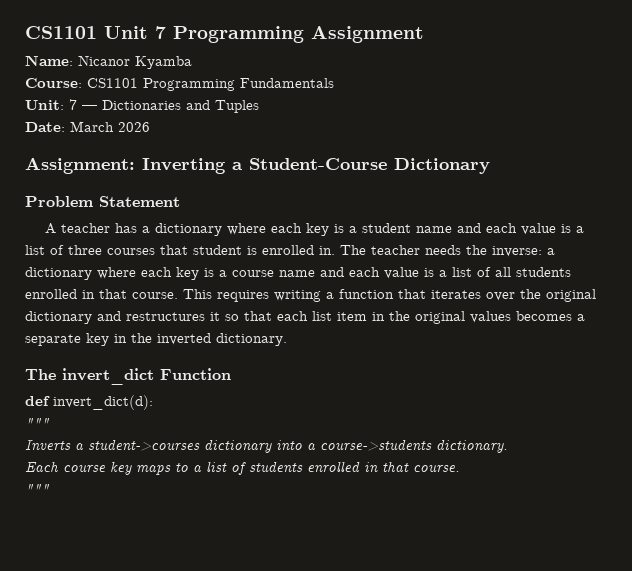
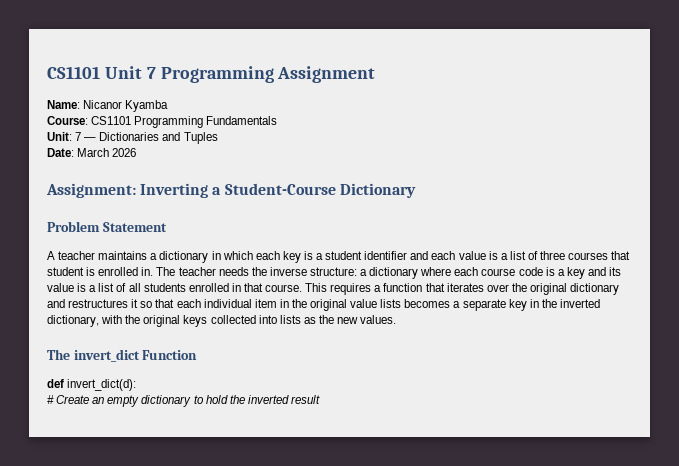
- A teacher has a dictionary where each key is a student name and each value is a list of three courses that student is enrolled in.
+ A teacher maintains a dictionary in which each key is a student identifier and each value is a list of three courses that student is enrolled in.
- The teacher needs the inverse: a dictionary where each key is a course name and each value is a list of all students enrolled in that course.
+ The teacher needs the inverse structure: a dictionary where each course code is a key and its value is a list of all students enrolled in that course.
- This requires writing a function that iterates over the original dictionary and restructures it so that each list item in the original values becomes a separate key in the inverted dictionary.
+ This requires a function that iterates over the original dictionary and restructures it so that each individual item in the original value lists becomes a separate key in the inverted dictionary, with the original keys collected into lists as the new values.
  def invert_dict(d):
- """
- Inverts a student->courses dictionary into a course->students dictionary.
- Each course key maps to a list of students enrolled in that course.
- """
+ # Create an empty dictionary to hold the inverted result

